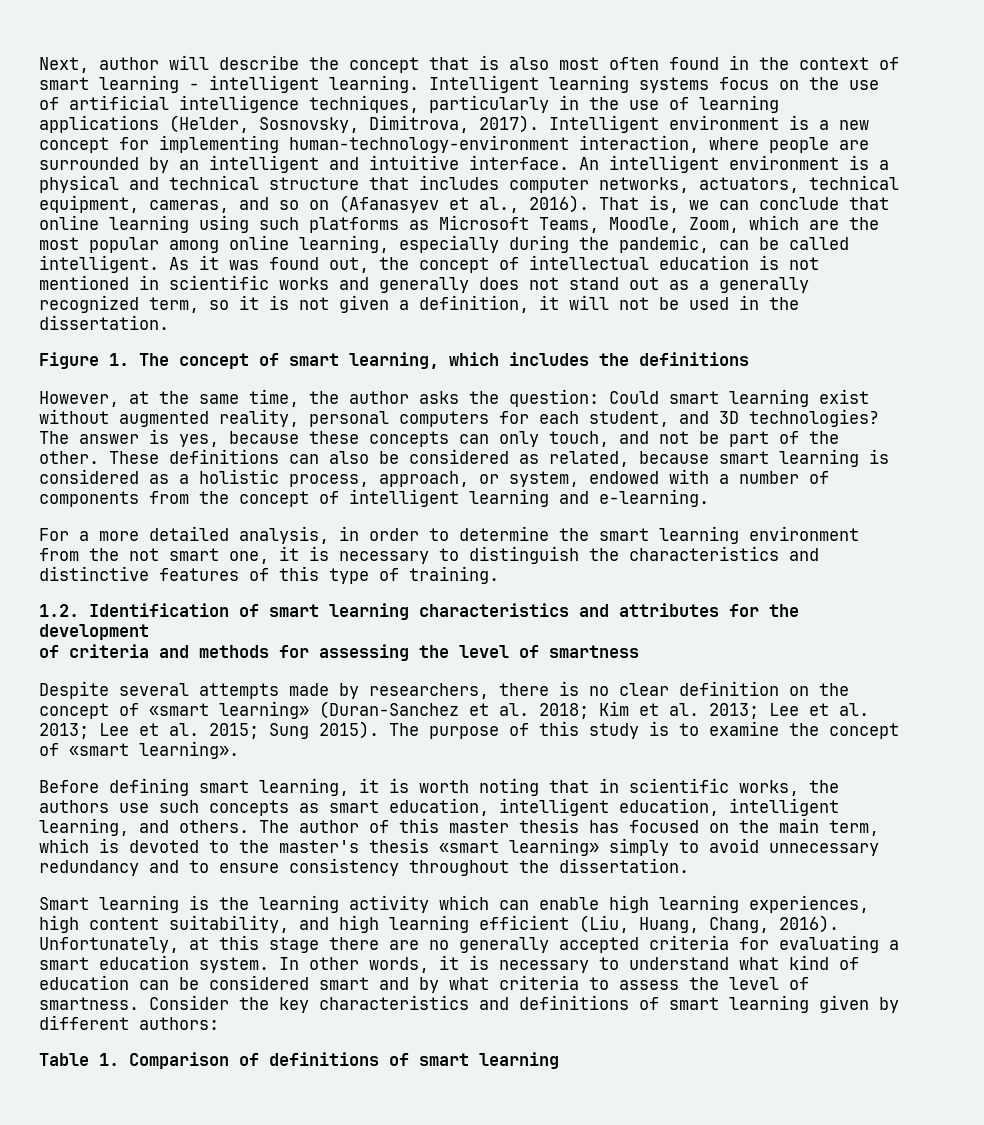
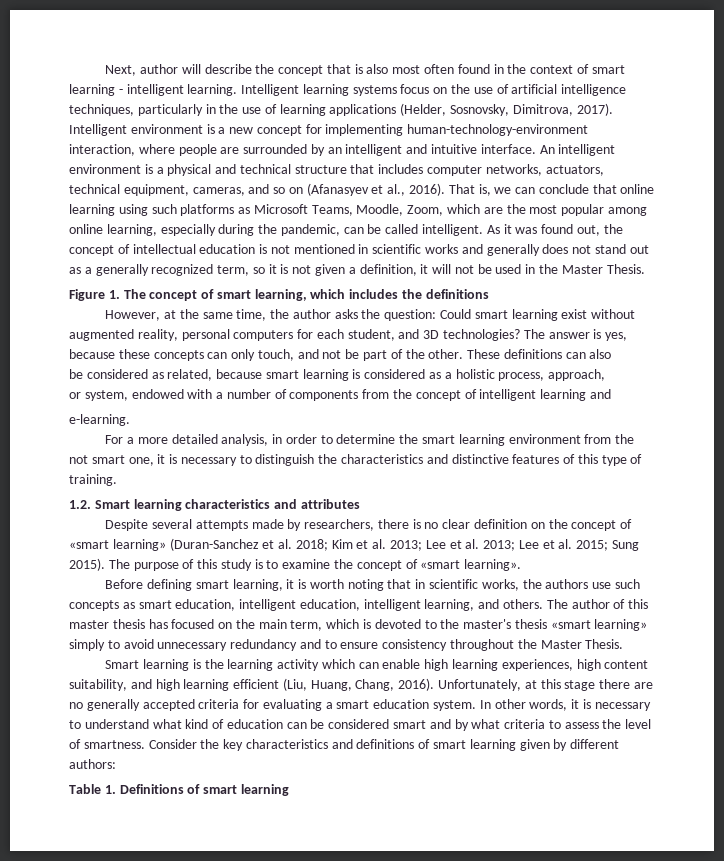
- As it was found out, the concept of intellectual education is not mentioned in scientific works and generally does not stand out as a generally recognized term, so it is not given a definition, it will not be used in the dissertation.
+ As it was found out, the concept of intellectual education is not mentioned in scientific works and generally does not stand out as a generally recognized term, so it is not given a definition, it will not be used in the Master Thesis.
- These definitions can also be considered as related, because smart learning is considered as a holistic process, approach, or system, endowed with a number of components from the concept of intelligent learning and e-learning.
+ These definitions can also
+ be considered as related, because smart learning is considered as a holistic process, approach,
+ or system, endowed with a number of components from the concept of intelligent learning and
+ e-learning.
- 1.2. Identification of smart learning characteristics and attributes for the development
- of criteria and methods for assessing the level of smartness
+ 1.2. Smart learning characteristics and attributes
- The author of this master thesis has focused on the main term, which is devoted to the master's thesis «smart learning» simply to avoid unnecessary redundancy and to ensure consistency throughout the dissertation.
+ The author of this master thesis has focused on the main term, which is devoted to the master's thesis «smart learning» simply to avoid unnecessary redundancy and to ensure consistency throughout the Master Thesis.
- Table 1. Comparison of definitions of smart learning
+ Table 1. Definitions of smart learning

